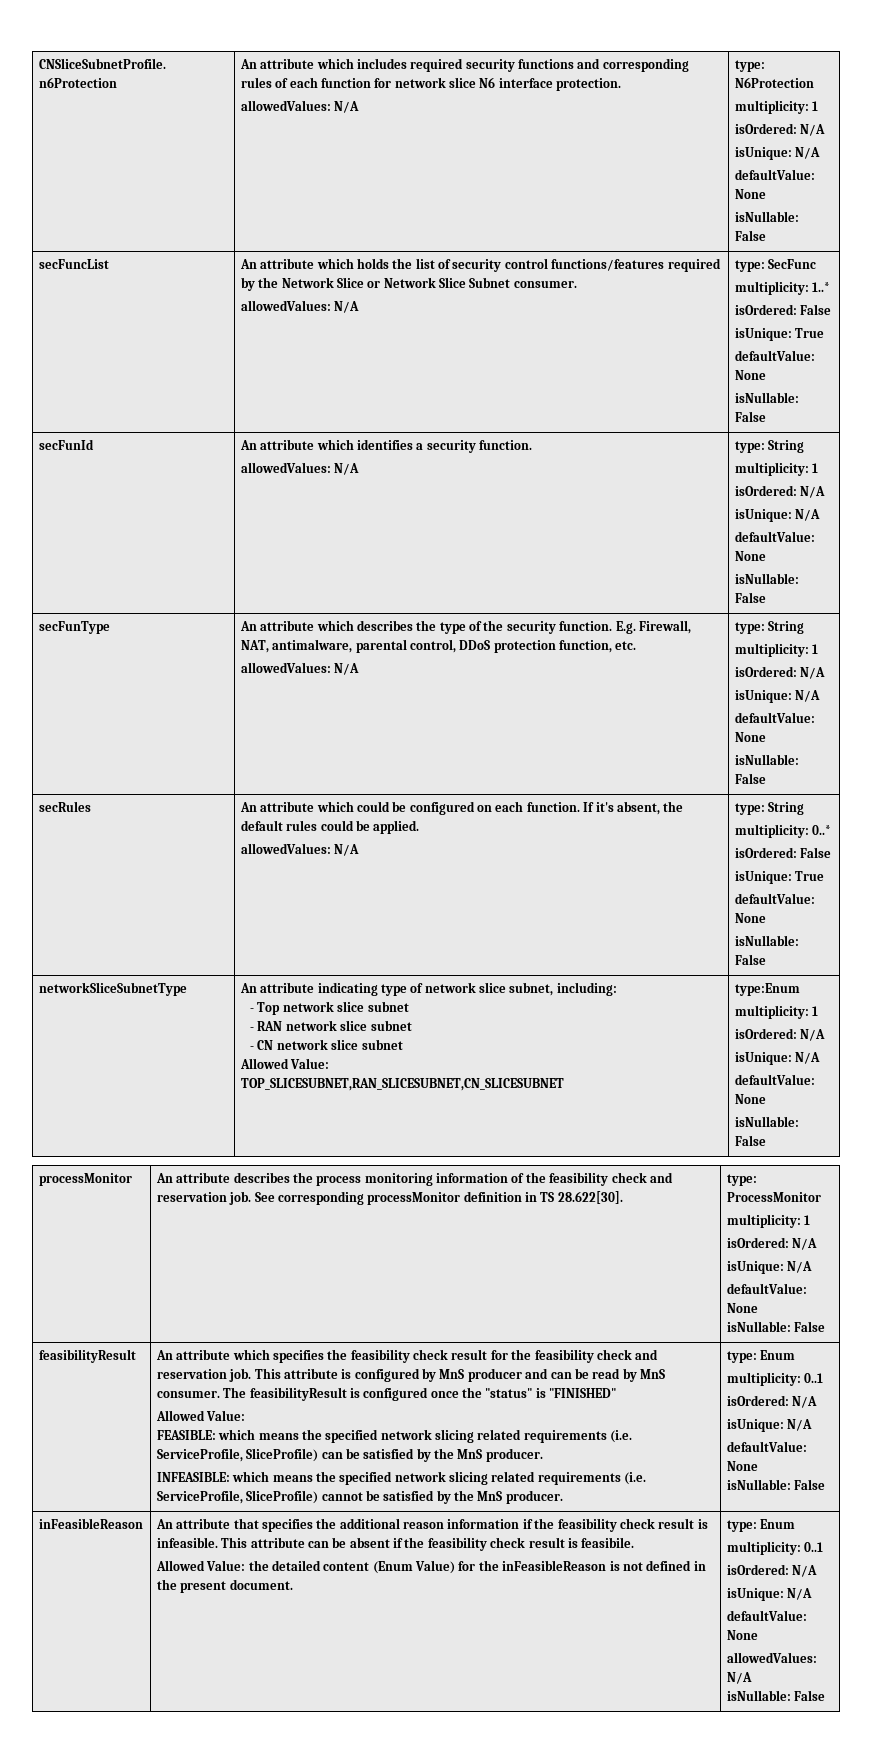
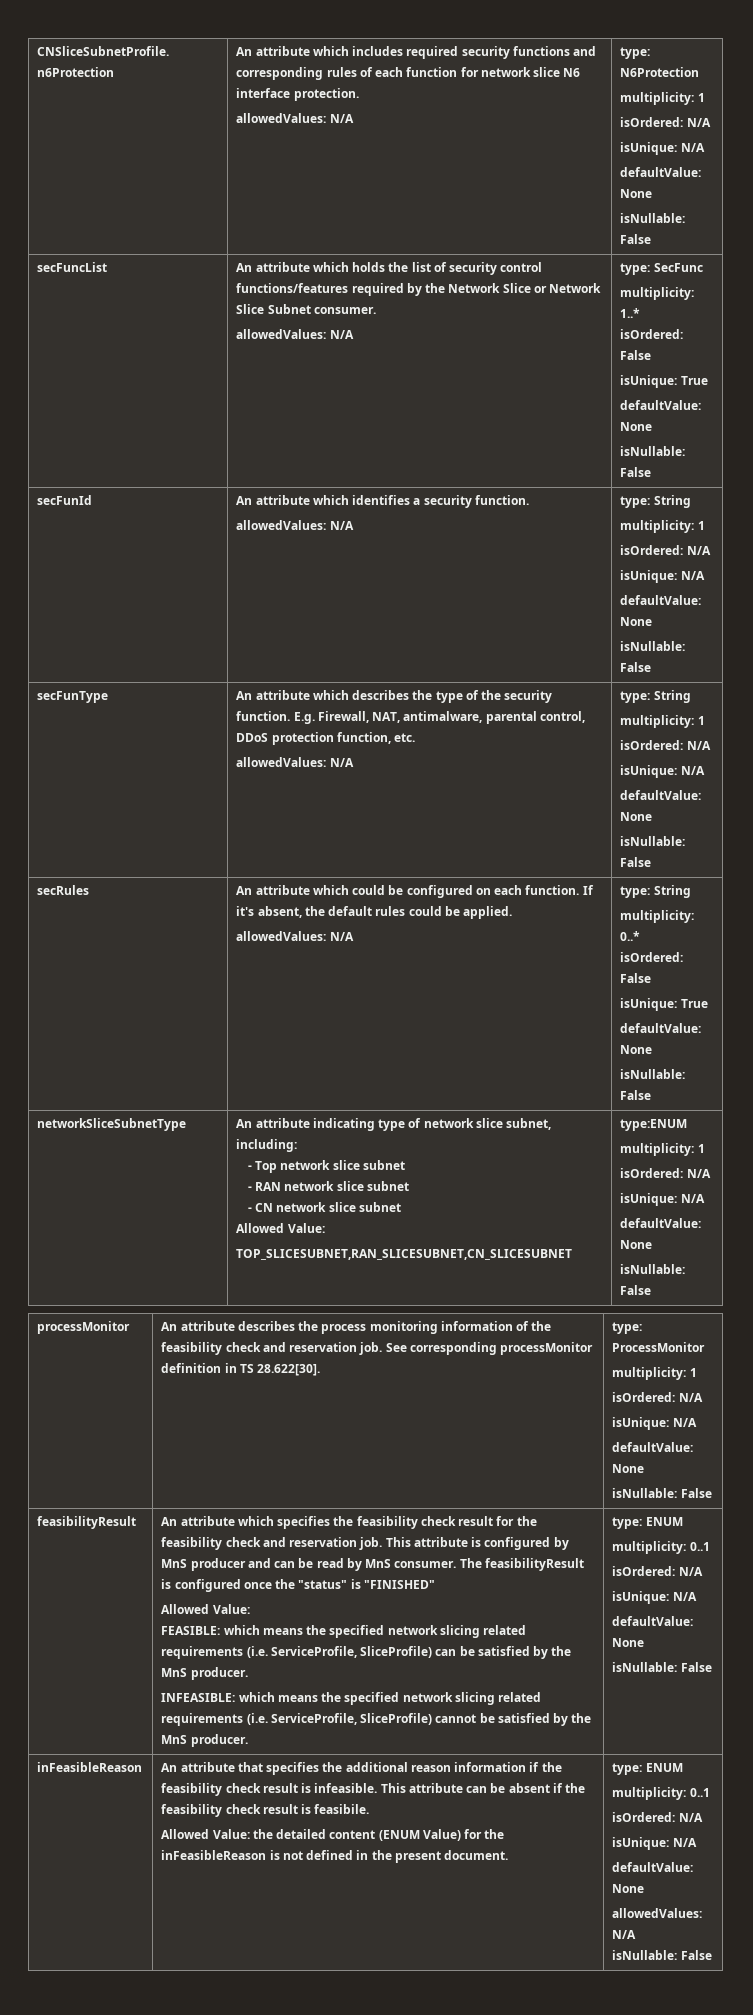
  networkSliceSubnetType | An attribute indicating type of network slice subnet, including:
  - Top network slice subnet
  - RAN network slice subnet
  - CN network slice subnet
  Allowed Value:
- TOP_SLICESUBNET,RAN_SLICESUBNET,CN_SLICESUBNET | type:Enum
+ TOP_SLICESUBNET,RAN_SLICESUBNET,CN_SLICESUBNET | type:ENUM
- INFEASIBLE: which means the specified network slicing related requirements (i.e. ServiceProfile, SliceProfile) cannot be satisfied by the MnS producer. | type: Enum
+ INFEASIBLE: which means the specified network slicing related requirements (i.e. ServiceProfile, SliceProfile) cannot be satisfied by the MnS producer. | type: ENUM
- Allowed Value: the detailed content (Enum Value) for the inFeasibleReason is not defined in the present document. | type: Enum
+ Allowed Value: the detailed content (ENUM Value) for the inFeasibleReason is not defined in the present document. | type: ENUM

